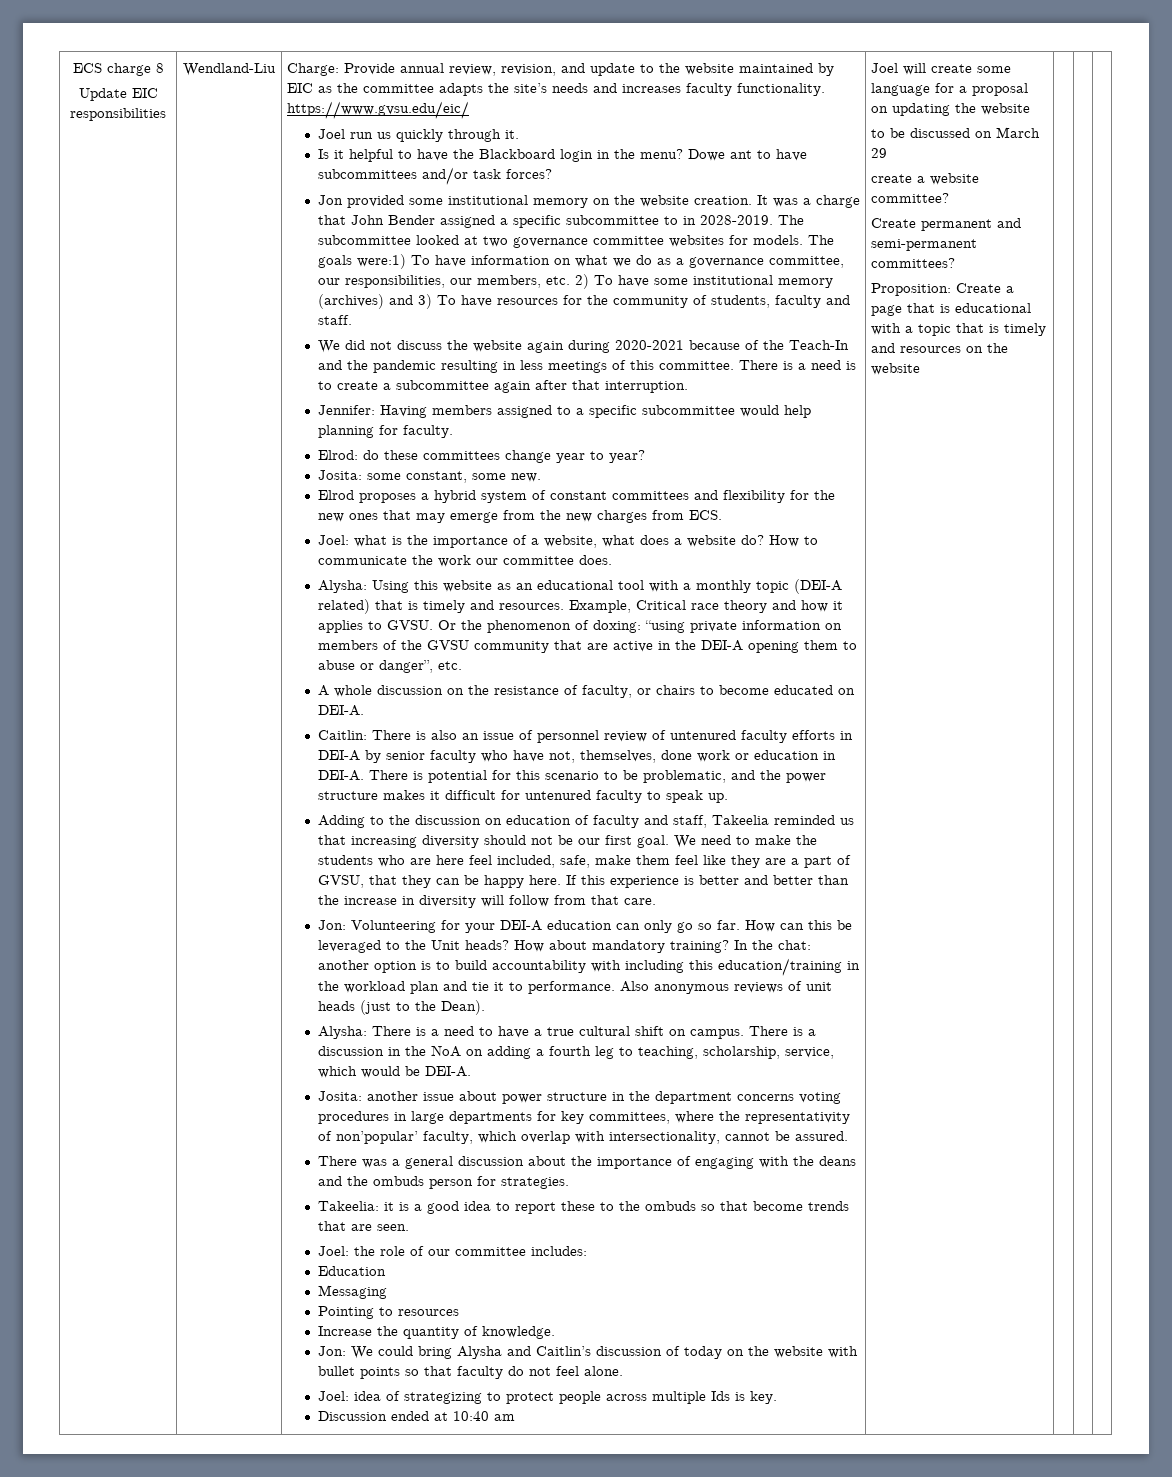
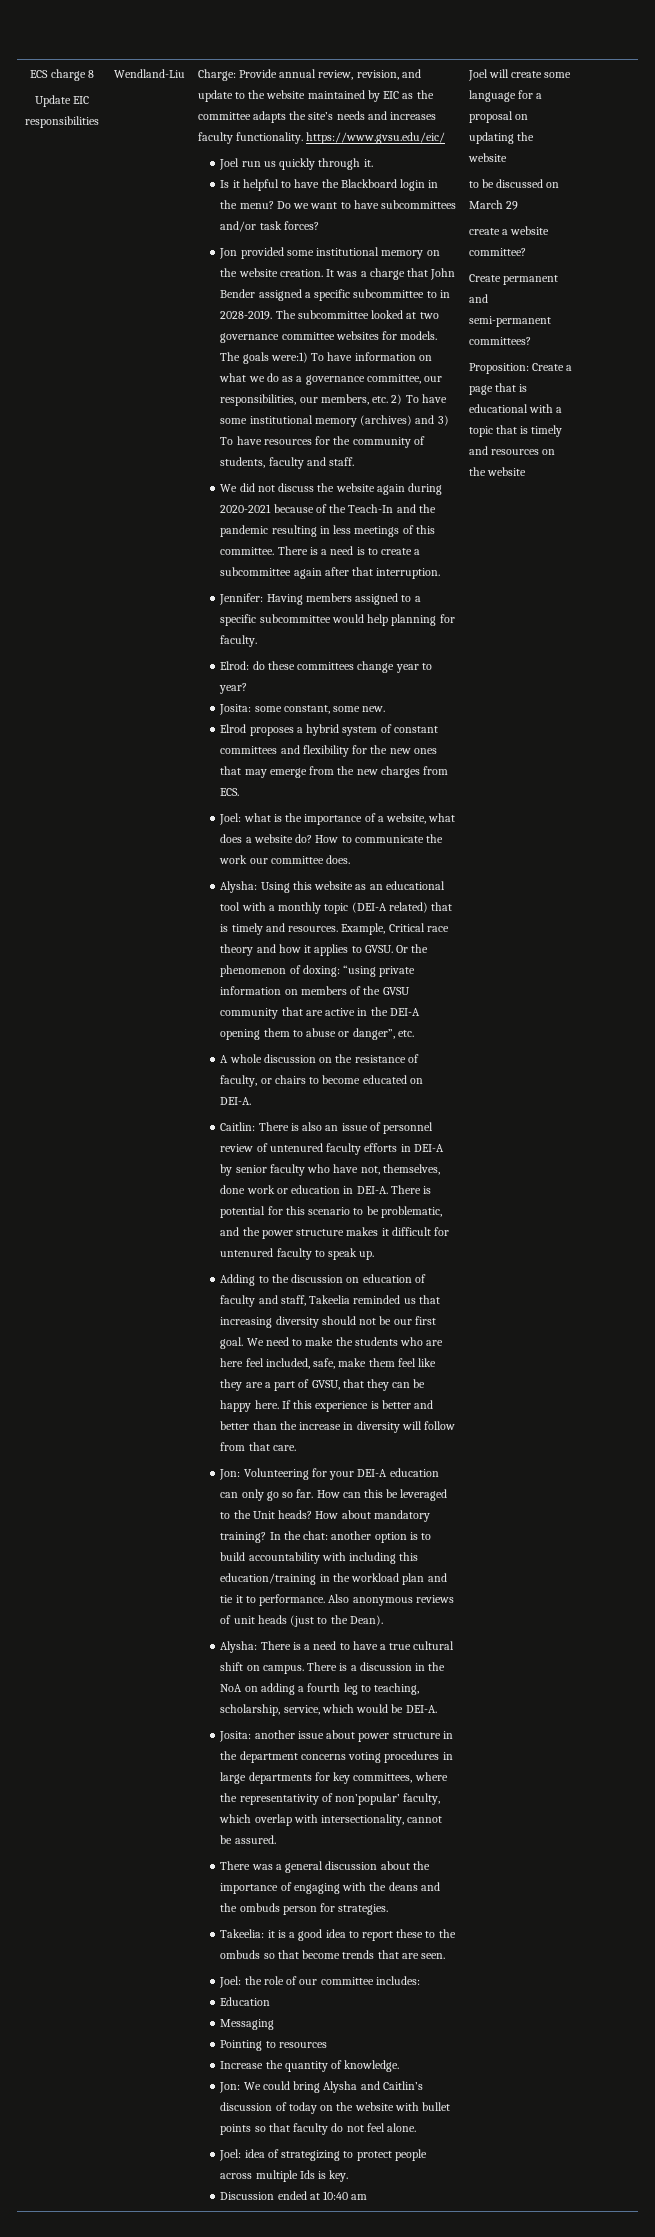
- Dowe ant to have subcommittees and/or task forces?
+ Do we want to have subcommittees and/or task forces?

